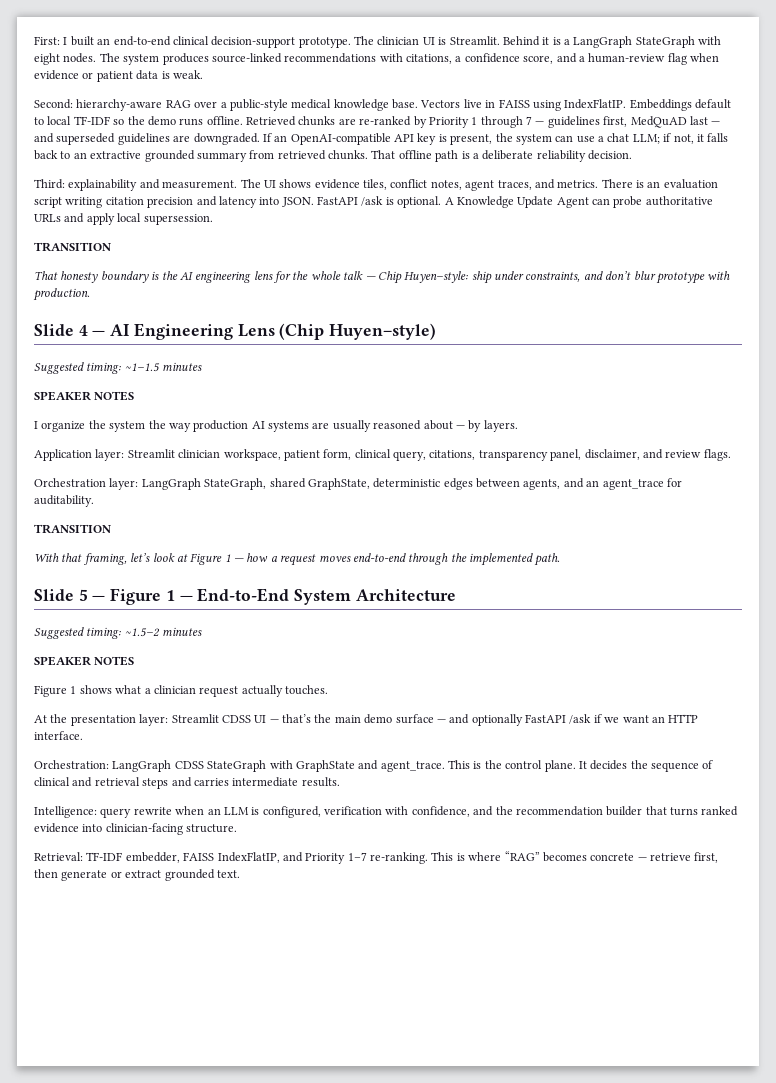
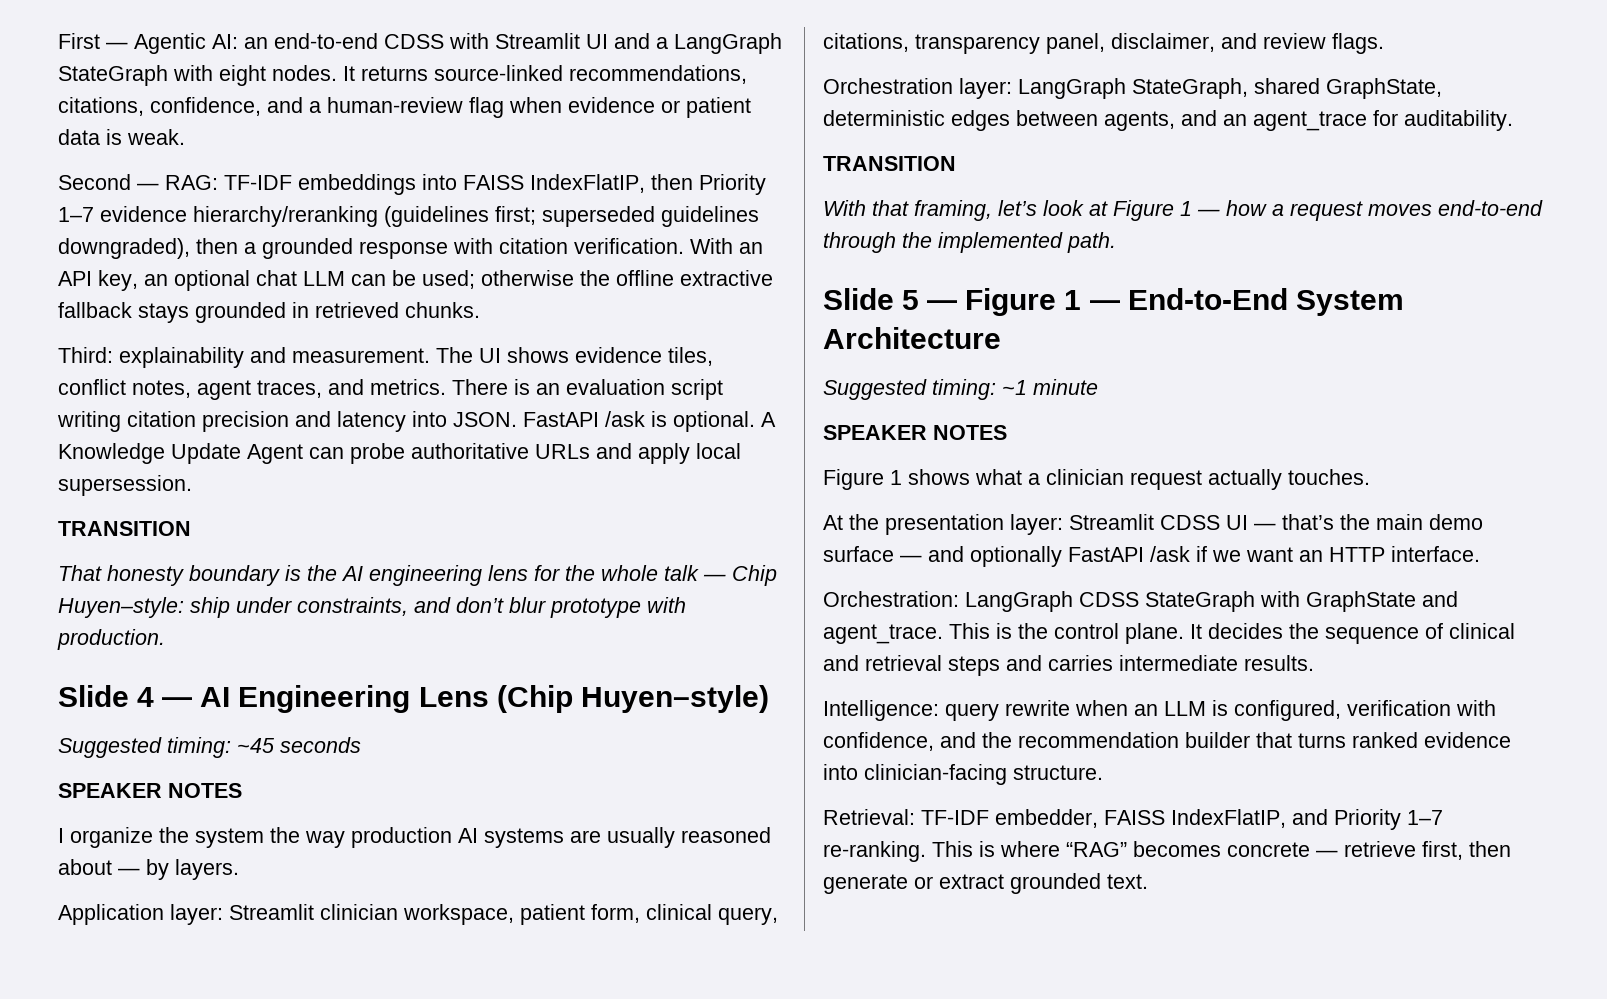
- First: I built an end-to-end clinical decision-support prototype. The clinician UI is Streamlit. Behind it is a LangGraph StateGraph with eight nodes.
+ First — Agentic AI: an end-to-end CDSS with Streamlit UI and a LangGraph StateGraph with eight nodes.
- The system produces source-linked recommendations with citations, a confidence score, and a human-review flag when evidence or patient data is weak.
+ It returns source-linked recommendations, citations, confidence, and a human-review flag when evidence or patient data is weak.
- Second: hierarchy-aware RAG over a public-style medical knowledge base. Vectors live in FAISS using IndexFlatIP. Embeddings default to local TF-IDF so the demo runs offline. Retrieved chunks are re-ranked by Priority 1 through 7 — guidelines first, MedQuAD last — and superseded guidelines are downgraded. If an OpenAI-compatible API key is present, the system can use a chat LLM; if not, it falls back to an extractive grounded summary from retrieved chunks. That offline path is a deliberate reliability decision.
+ Second — RAG: TF-IDF embeddings into FAISS IndexFlatIP, then Priority 1–7 evidence hierarchy/reranking (guidelines first; superseded guidelines downgraded), then a grounded response with citation verification. With an API key, an optional chat LLM can be used; otherwise the offline extractive fallback stays grounded in retrieved chunks.
- Suggested timing: ~1–1.5 minutes
+ Suggested timing: ~45 seconds
- Suggested timing: ~1.5–2 minutes
+ Suggested timing: ~1 minute

